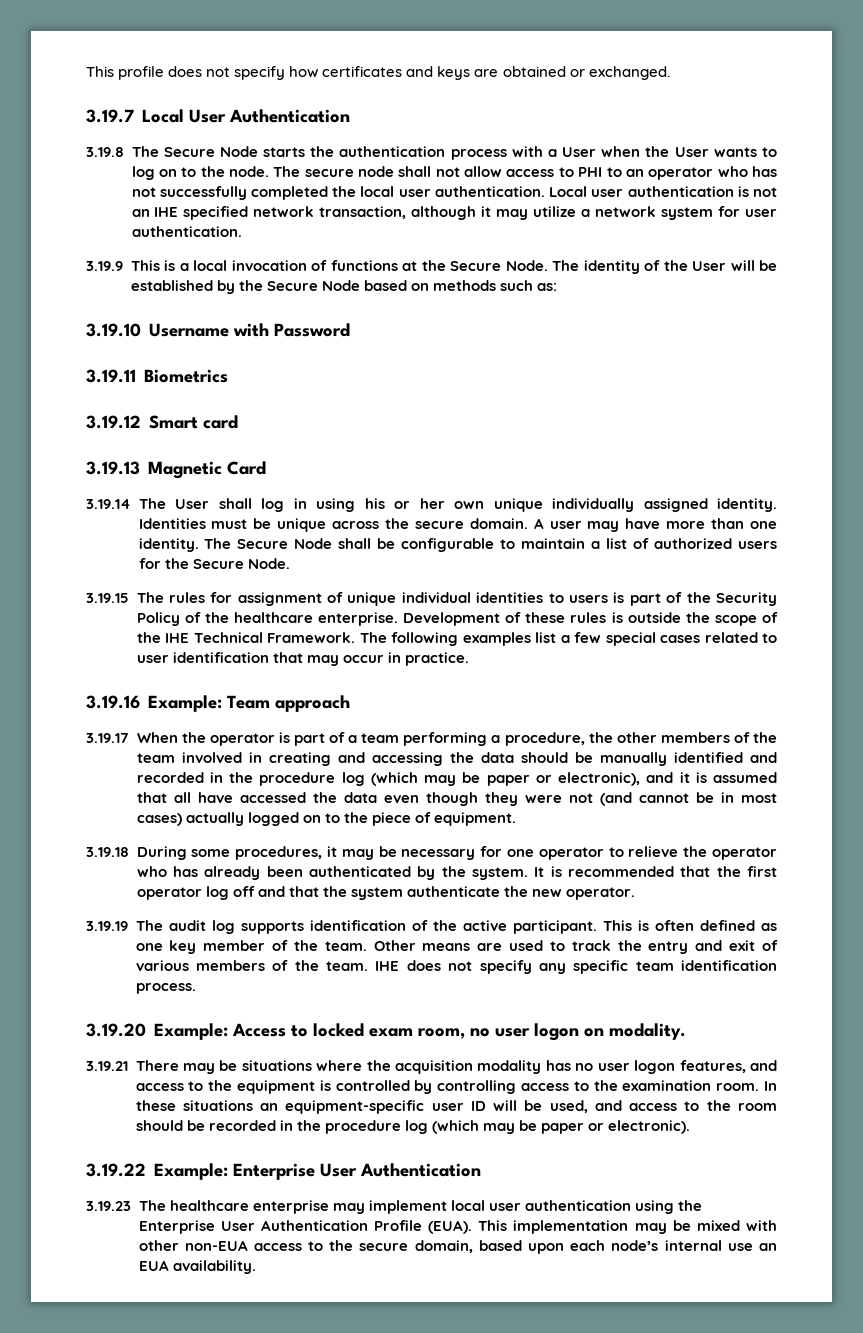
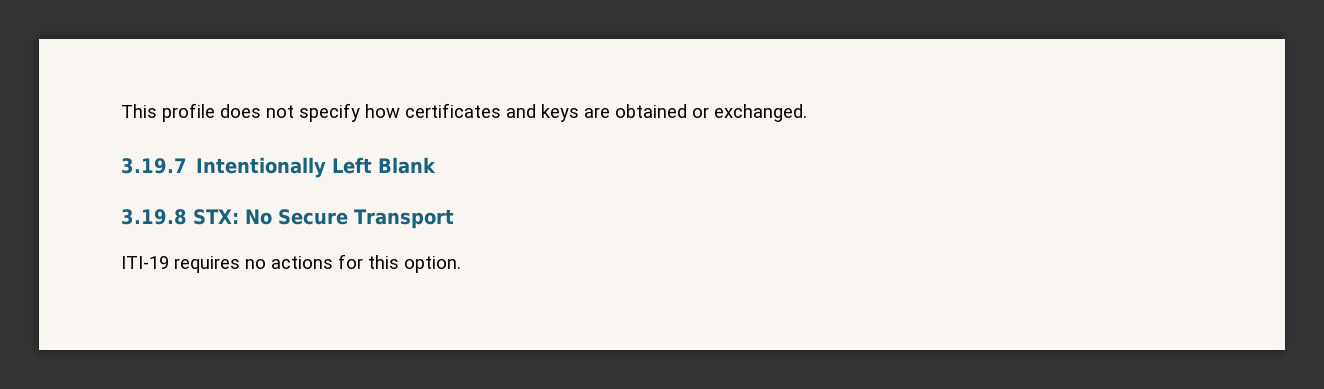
- 3.19.7 Local User Authentication
- 3.19.8 The Secure Node starts the authentication process with a User when the User wants to log on to the node. The secure node shall not allow access to PHI to an operator who has not successfully completed the local user authentication. Local user authentication is not an IHE specified network transaction, although it may utilize a network system for user authentication.
- 3.19.9 This is a local invocation of functions at the Secure Node. The identity of the User will be established by the Secure Node based on methods such as:
- 3.19.10 Username with Password
- 3.19.11 Biometrics
- 3.19.12 Smart card
- 3.19.13 Magnetic Card
- 3.19.14 The User shall log in using his or her own unique individually assigned identity. Identities must be unique across the secure domain. A user may have more than one identity. The Secure Node shall be configurable to maintain a list of authorized users for the Secure Node.
- 3.19.15 The rules for assignment of unique individual identities to users is part of the Security Policy of the healthcare enterprise. Development of these rules is outside the scope of the IHE Technical Framework. The following examples list a few special cases related to user identification that may occur in practice.
- 3.19.16 Example: Team approach
- 3.19.17 When the operator is part of a team performing a procedure, the other members of the team involved in creating and accessing the data should be manually identified and recorded in the procedure log (which may be paper or electronic), and it is assumed that all have accessed the data even though they were not (and cannot be in most cases) actually logged on to the piece of equipment.
- 3.19.18 During some procedures, it may be necessary for one operator to relieve the operator who has already been authenticated by the system. It is recommended that the first operator log off and that the system authenticate the new operator.
- 3.19.19 The audit log supports identification of the active participant. This is often defined as one key member of the team. Other means are used to track the entry and exit of various members of the team. IHE does not specify any specific team identification process.
- 3.19.20 Example: Access to locked exam room, no user logon on modality.
- 3.19.21 There may be situations where the acquisition modality has no user logon features, and access to the equipment is controlled by controlling access to the examination room. In these situations an equipment-specific user ID will be used, and access to the room should be recorded in the procedure log (which may be paper or electronic).
- 3.19.22 Example: Enterprise User Authentication
- 3.19.23 The healthcare enterprise may implement local user authentication using the Enterprise User Authentication Profile (EUA). This implementation may be mixed with other non-EUA access to the secure domain, based upon each node’s internal use an EUA availability.
+ 3.19.7 Intentionally Left Blank
+ 3.19.8 STX: No Secure Transport
+ ITI-19 requires no actions for this option.

